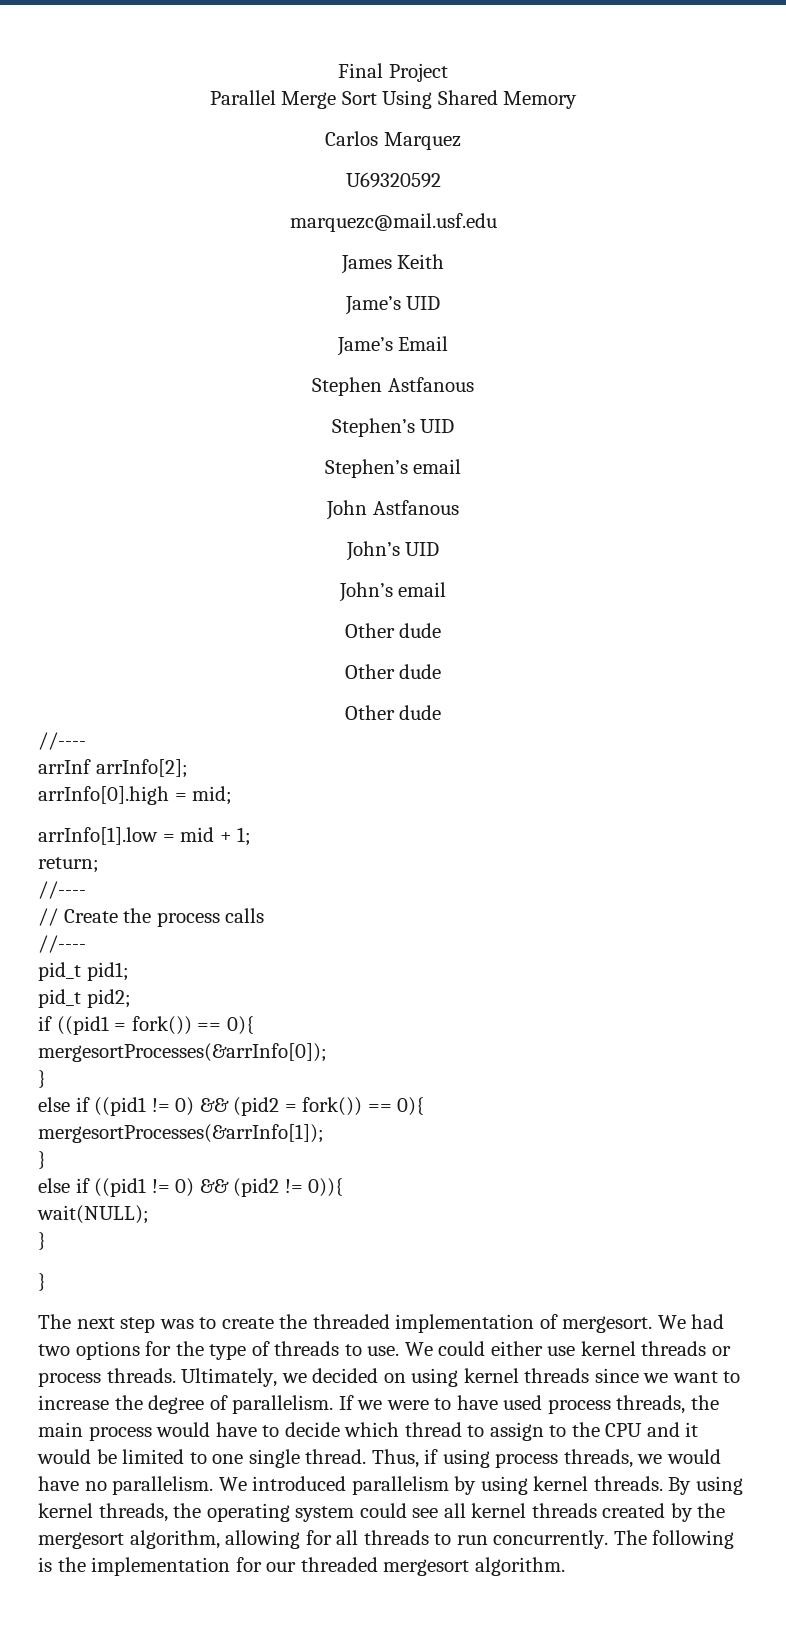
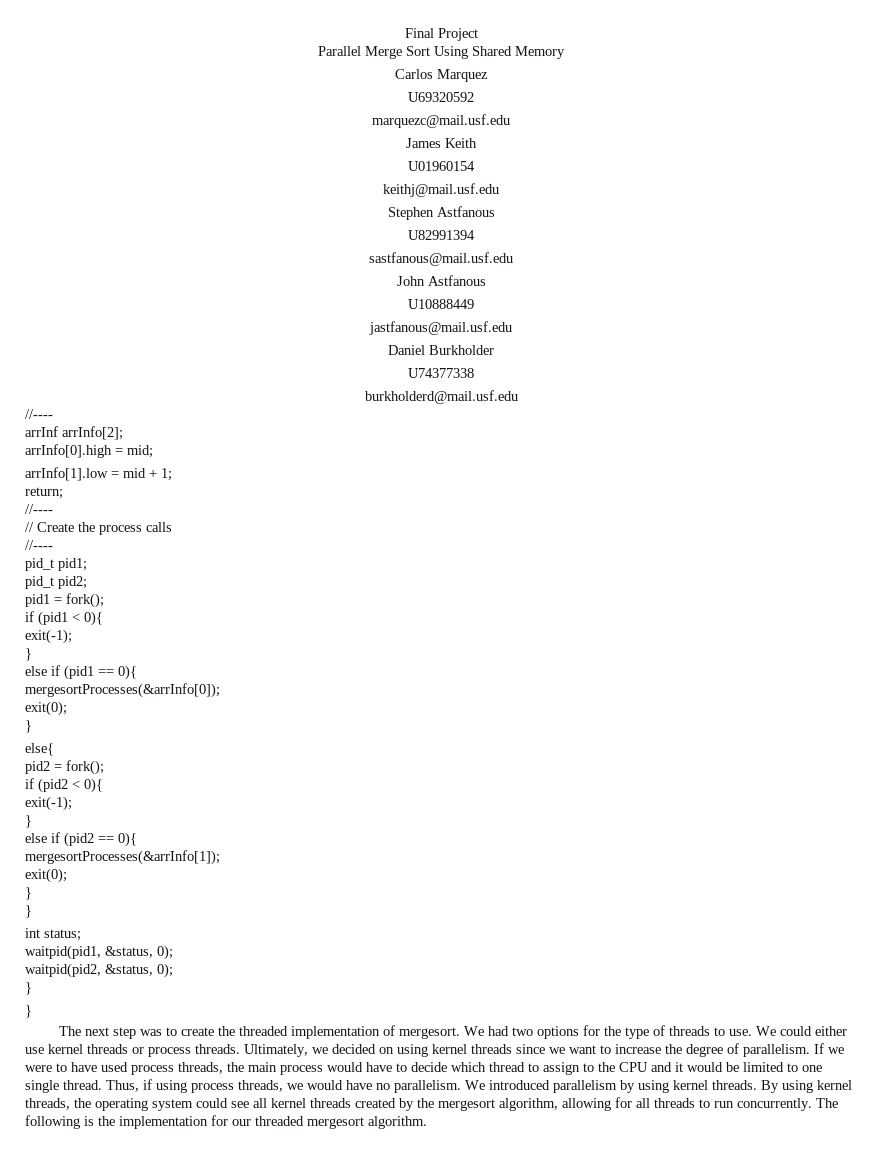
- Jame’s UID
- Jame’s Email
+ U01960154
+ keithj@mail.usf.edu
  Stephen Astfanous
- Stephen’s UID
- Stephen’s email
+ U82991394
+ sastfanous@mail.usf.edu
  John Astfanous
- John’s UID
- John’s email
- Other dude
- Other dude
- Other dude
+ U10888449
+ jastfanous@mail.usf.edu
+ Daniel Burkholder
+ U74377338
+ burkholderd@mail.usf.edu
- if ((pid1 = fork()) == 0){
+ pid1 = fork();
+ if (pid1 < 0){
+ exit(-1);
+ }
+ else if (pid1 == 0){
  mergesortProcesses(&arrInfo[0]);
+ exit(0);
  }
- else if ((pid1 != 0) && (pid2 = fork()) == 0){
+ else{
+ pid2 = fork();
+ if (pid2 < 0){
+ exit(-1);
+ }
+ else if (pid2 == 0){
  mergesortProcesses(&arrInfo[1]);
+ exit(0);
  }
- else if ((pid1 != 0) && (pid2 != 0)){
- wait(NULL);
+ }
+ int status;
+ waitpid(pid1, &status, 0);
+ waitpid(pid2, &status, 0);

